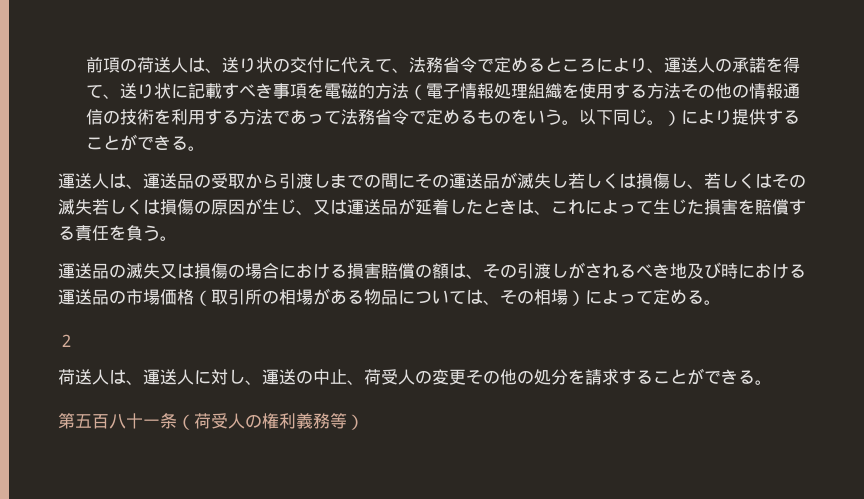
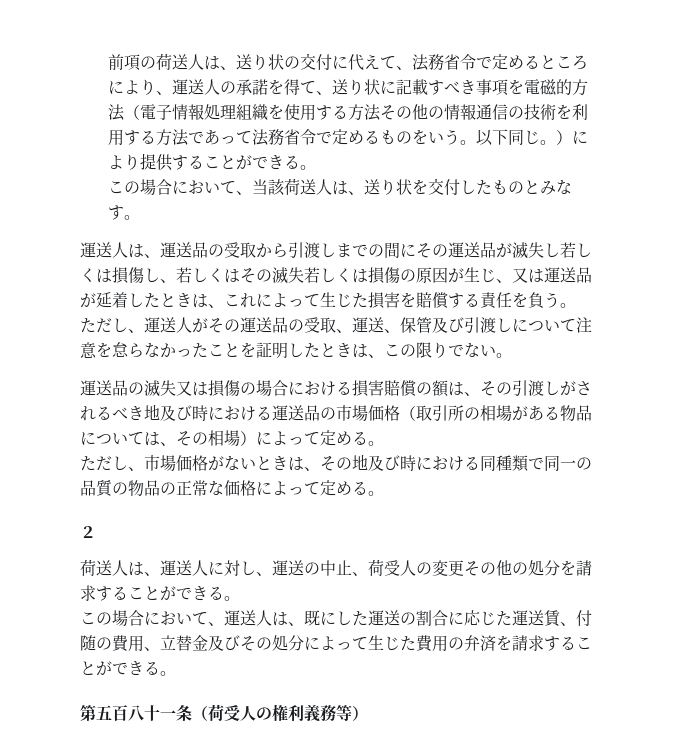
+ この場合において、当該荷送人は、送り状を交付したものとみなす。
+ ただし、運送人がその運送品の受取、運送、保管及び引渡しについて注意を怠らなかったことを証明したときは、この限りでない。
+ ただし、市場価格がないときは、その地及び時における同種類で同一の品質の物品の正常な価格によって定める。
+ この場合において、運送人は、既にした運送の割合に応じた運送賃、付随の費用、立替金及びその処分によって生じた費用の弁済を請求することができる。

